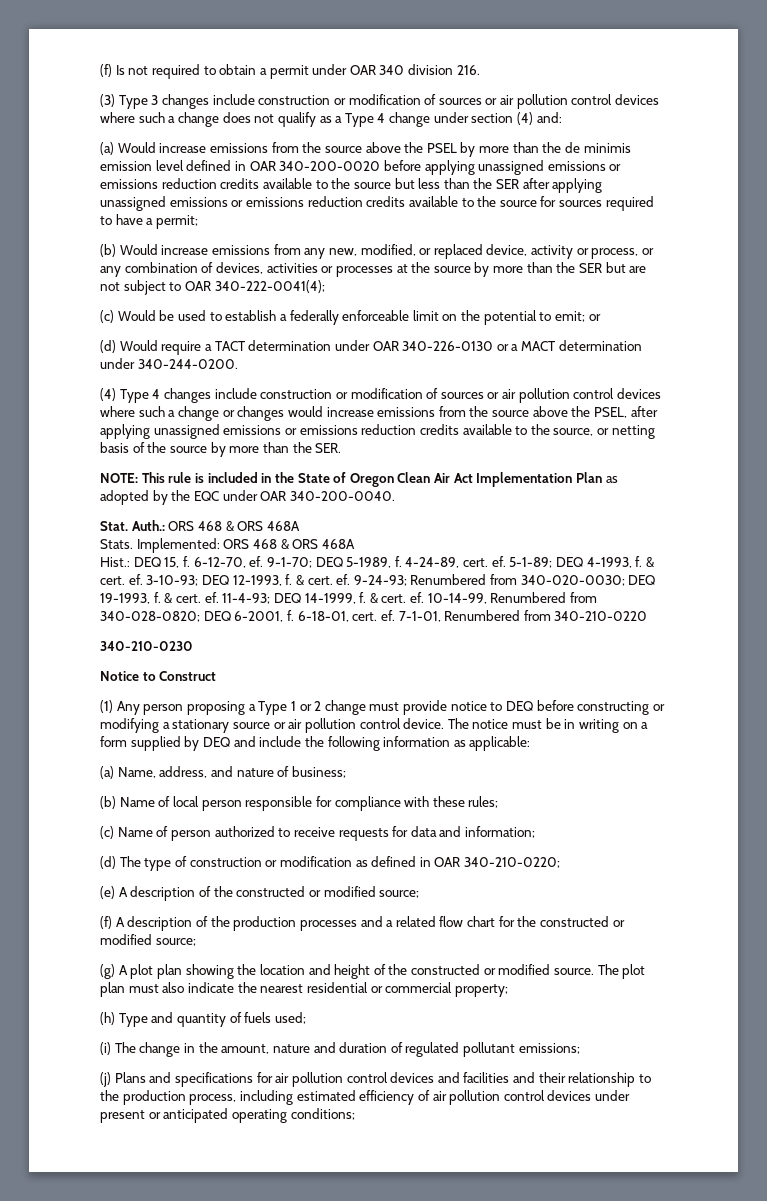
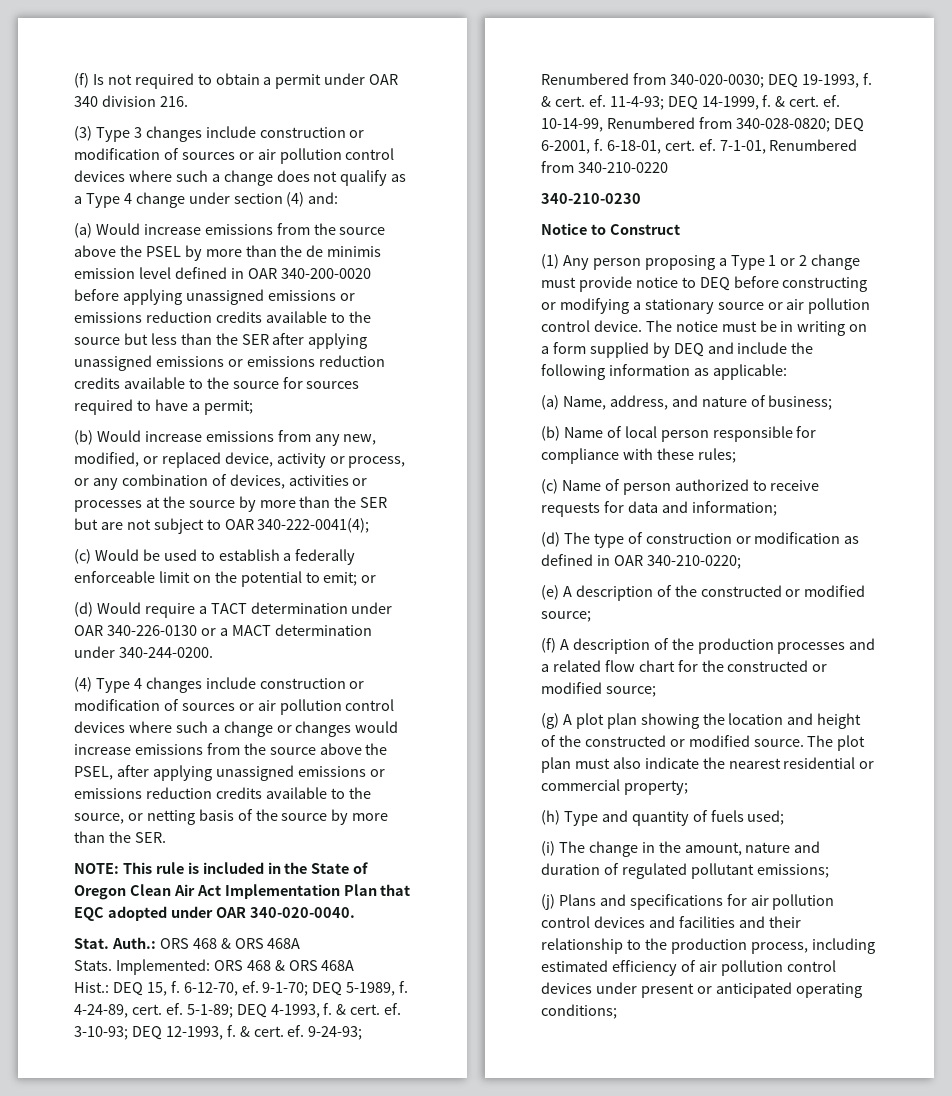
- NOTE: This rule is included in the State of Oregon Clean Air Act Implementation Plan as adopted by the EQC under OAR 340-200-0040.
+ NOTE: This rule is included in the State of Oregon Clean Air Act Implementation Plan that EQC adopted under OAR 340-020-0040.

